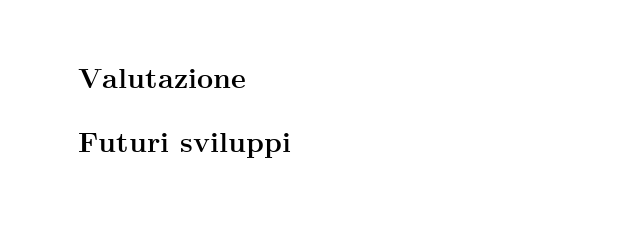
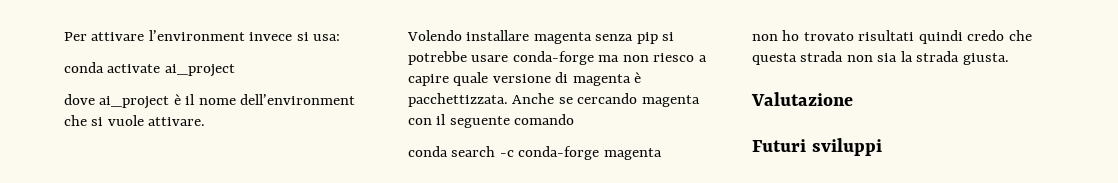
+ Per attivare l’environment invece si usa:
+ conda activate ai_project
+ dove ai_project è il nome dell’environment che si vuole attivare.
+ Volendo installare magenta senza pip si potrebbe usare conda-forge ma non riesco a capire quale versione di magenta è pacchettizzata. Anche se cercando magenta con il seguente comando
+ conda search -c conda-forge magenta
+ non ho trovato risultati quindi credo che questa strada non sia la strada giusta.

